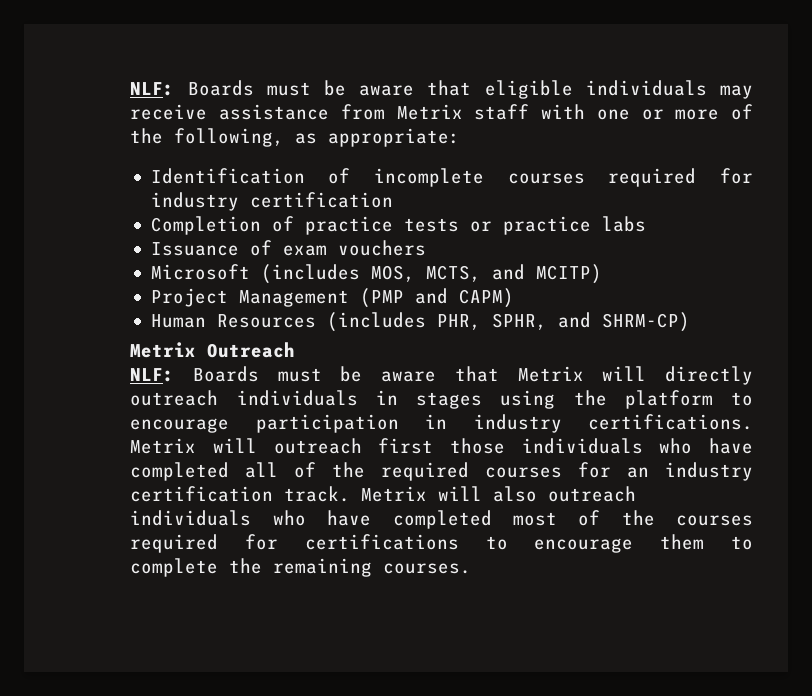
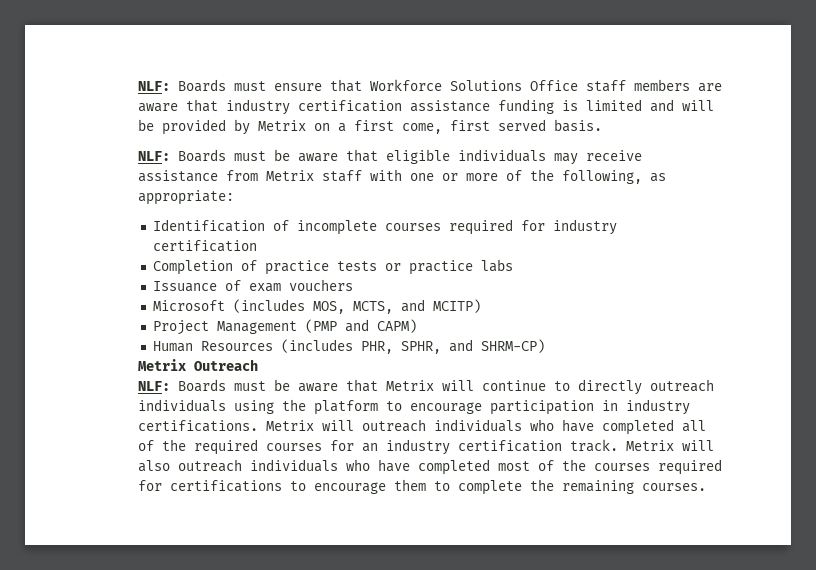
+ NLF: Boards must ensure that Workforce Solutions Office staff members are aware that industry certification assistance funding is limited and will be provided by Metrix on a first come, first served basis.
- NLF: Boards must be aware that Metrix will directly outreach individuals in stages using the platform to encourage participation in industry certifications.
+ NLF: Boards must be aware that Metrix will continue to directly outreach individuals using the platform to encourage participation in industry certifications.
- Metrix will outreach first those individuals who have completed all of the required courses for an industry certification track.
+ Metrix will outreach individuals who have completed all of the required courses for an industry certification track.

